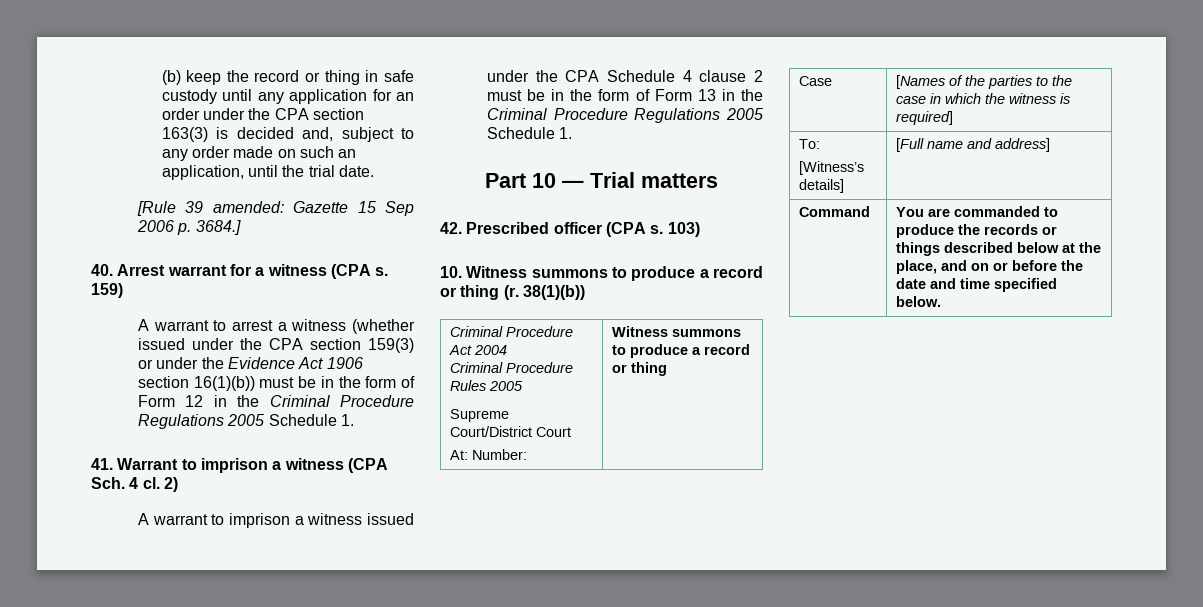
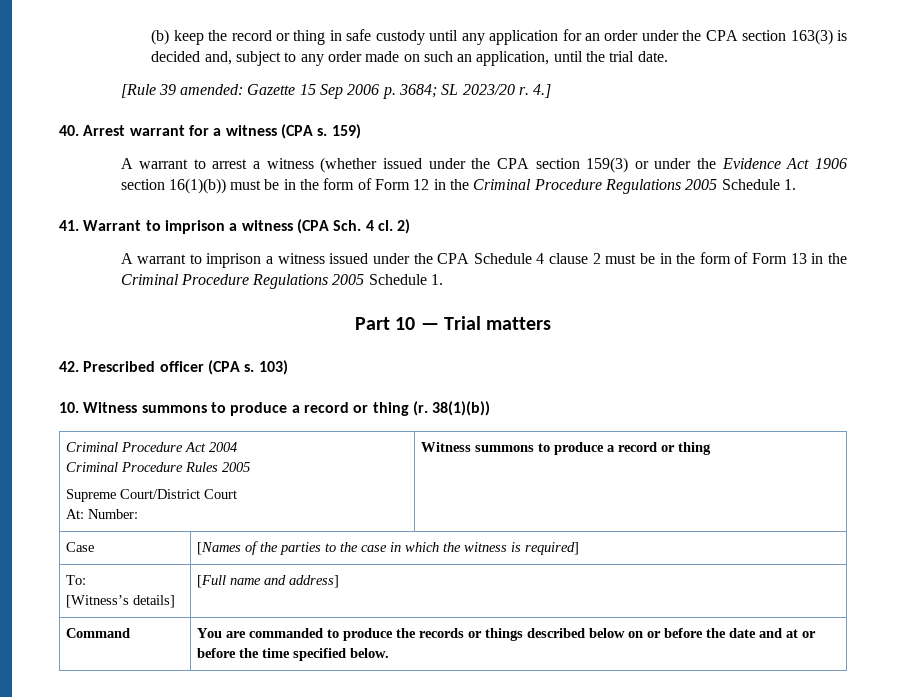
- [Rule 39 amended: Gazette 15 Sep 2006 p. 3684.]
+ [Rule 39 amended: Gazette 15 Sep 2006 p. 3684; SL 2023/20 r. 4.]
- Command | You are commanded to produce the records or things described below at the place, and on or before the date and time specified below.
+ Command | You are commanded to produce the records or things described below on or before the date and at or before the time specified below.

